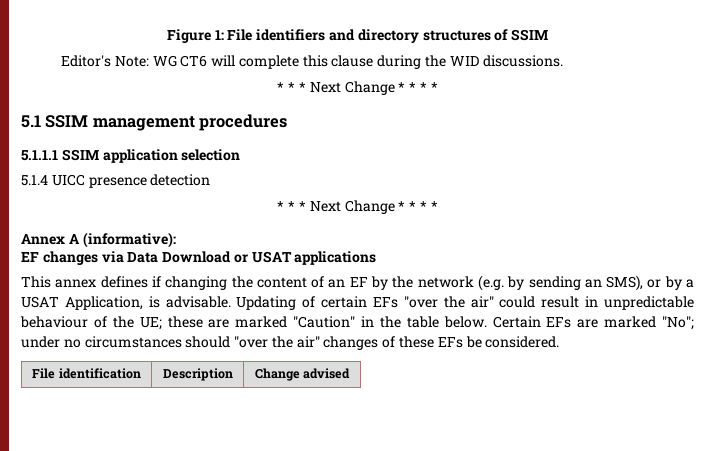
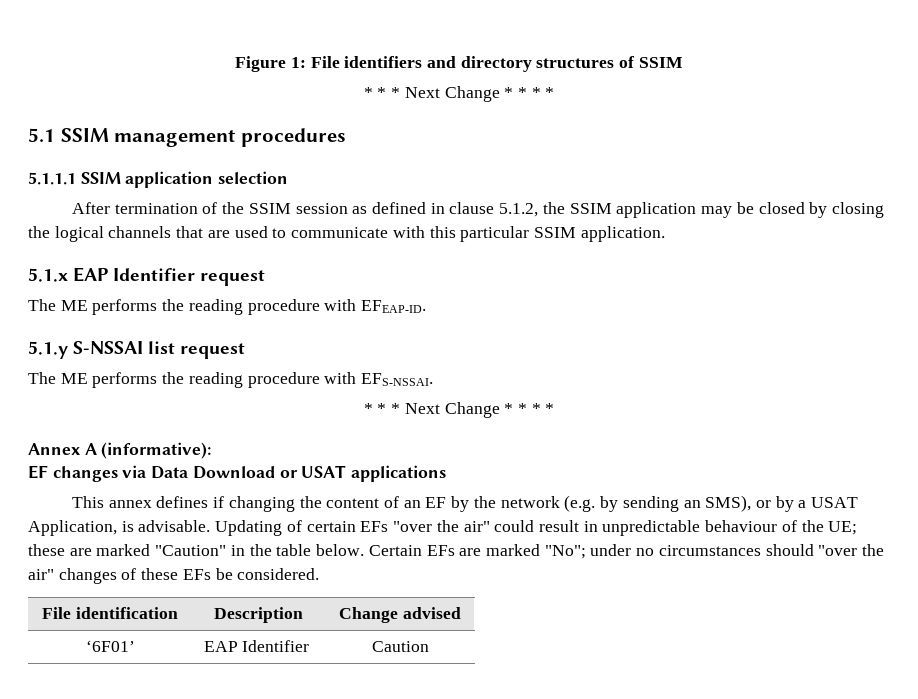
- Editor's Note: WG CT6 will complete this clause during the WID discussions.
- 5.1.4 UICC presence detection
+ After termination of the SSIM session as defined in clause 5.1.2, the SSIM application may be closed by closing the logical channels that are used to communicate with this particular SSIM application.
+ 5.1.x EAP Identifier request
+ The ME performs the reading procedure with EFEAP-ID.
+ 5.1.y S-NSSAI list request
+ The ME performs the reading procedure with EFS-NSSAI.
+ ‘6F01’ | EAP Identifier | Caution

